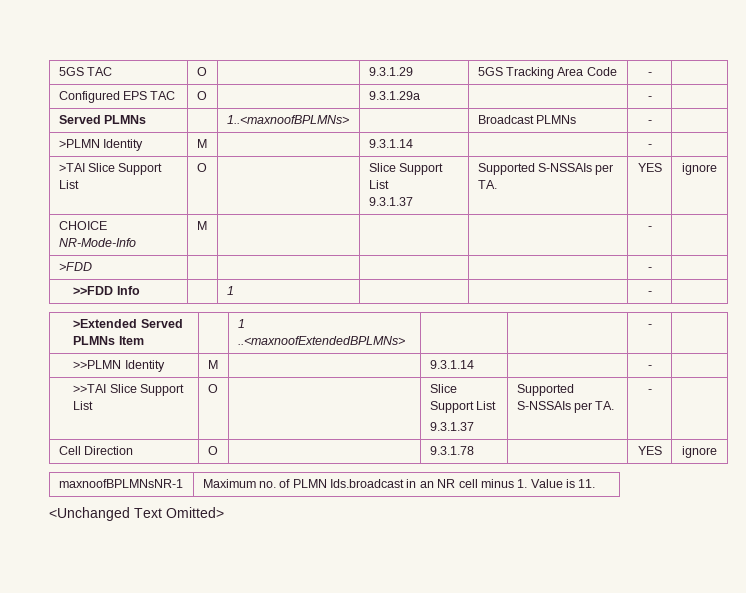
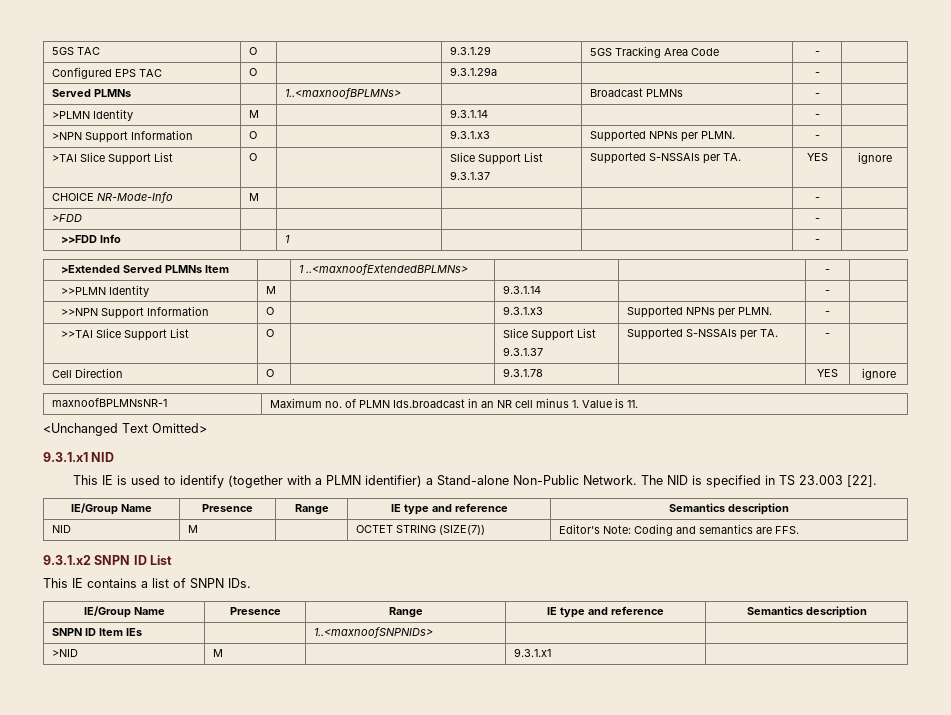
+ >NPN Support Information | O | | 9.3.1.x3 | Supported NPNs per PLMN. | - |
+ >>NPN Support Information | O | | 9.3.1.x3 | Supported NPNs per PLMN. | - |
+ 9.3.1.x1 NID
+ This IE is used to identify (together with a PLMN identifier) a Stand-alone Non-Public Network. The NID is specified in TS 23.003 [22].
+ IE/Group Name | Presence | Range | IE type and reference | Semantics description
+ NID | M | | OCTET STRING (SIZE(7)) | Editor’s Note: Coding and semantics are FFS.
+ 9.3.1.x2 SNPN ID List
+ This IE contains a list of SNPN IDs.
+ IE/Group Name | Presence | Range | IE type and reference | Semantics description
+ SNPN ID Item IEs | | 1..<maxnoofSNPNIDs> | |
+ >NID | M | | 9.3.1.x1 |

